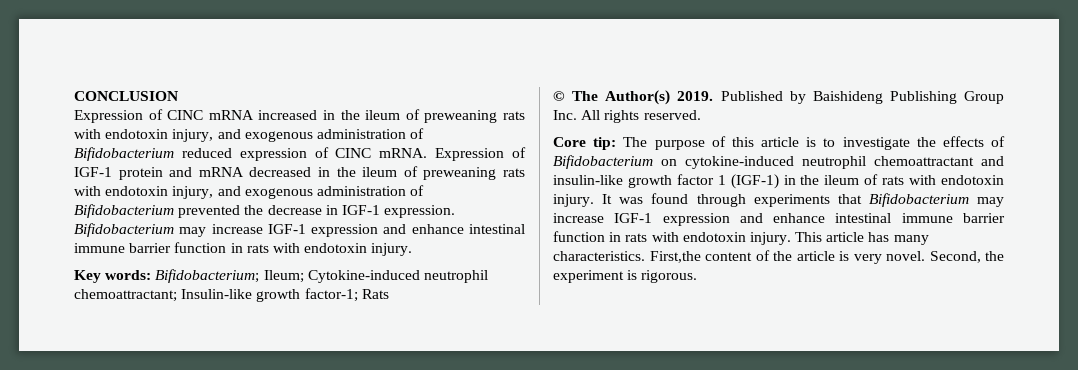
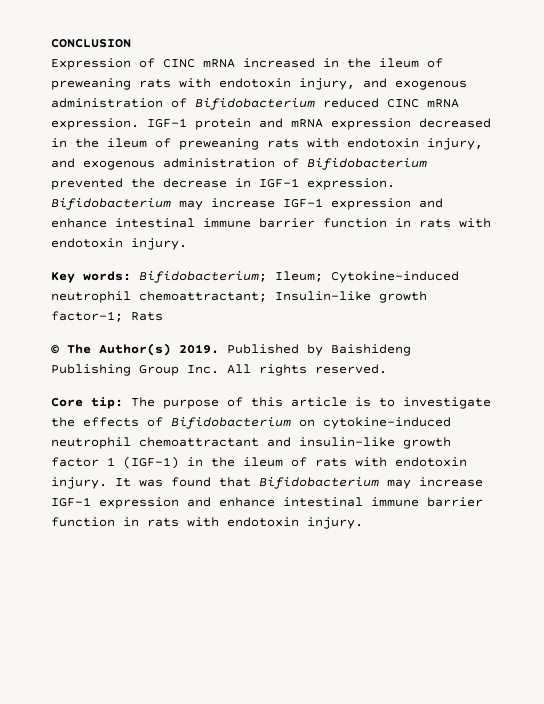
- Expression of CINC mRNA increased in the ileum of preweaning rats with endotoxin injury, and exogenous administration of Bifidobacterium reduced expression of CINC mRNA. Expression of IGF-1 protein and mRNA decreased in the ileum of preweaning rats with endotoxin injury, and exogenous administration of Bifidobacterium prevented the decrease in IGF-1 expression.
+ Expression of CINC mRNA increased in the ileum of preweaning rats with endotoxin injury, and exogenous administration of Bifidobacterium reduced CINC mRNA expression. IGF-1 protein and mRNA expression decreased in the ileum of preweaning rats with endotoxin injury, and exogenous administration of Bifidobacterium prevented the decrease in IGF-1 expression.
- It was found through experiments that Bifidobacterium may increase IGF-1 expression and enhance intestinal immune barrier function in rats with endotoxin injury. This article has many characteristics. First,the content of the article is very novel. Second, the experiment is rigorous.
+ It was found that Bifidobacterium may increase IGF-1 expression and enhance intestinal immune barrier function in rats with endotoxin injury.

